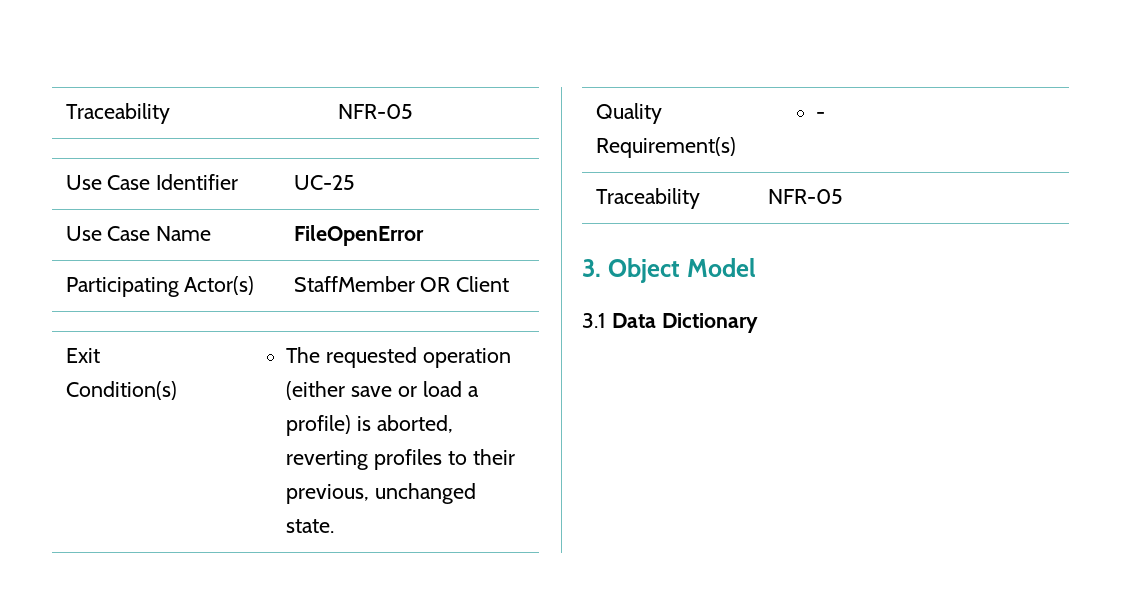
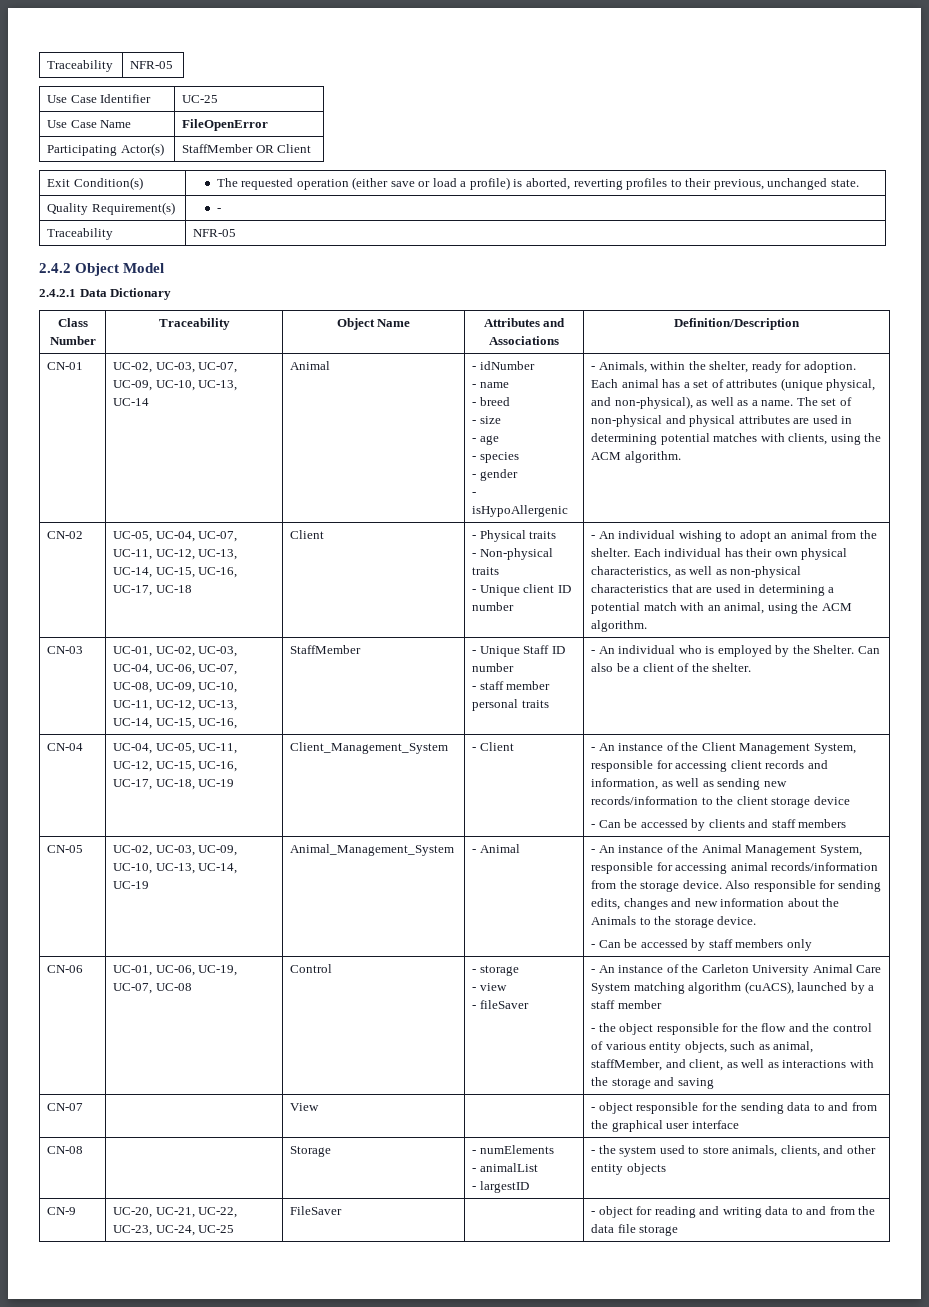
- 3. Object Model
+ 2.4.2 Object Model
- 3.1 Data Dictionary
+ 2.4.2.1 Data Dictionary
+ Class Number | Traceability | Object Name | Attributes and Associations | Definition/Description
+ CN-01 | UC-02, UC-03, UC-07, UC-09, UC-10, UC-13, UC-14 | Animal | - idNumber
+ - name
+ - breed
+ - size
+ - age
+ - species
+ - gender
+ - isHypoAllergenic | - Animals, within the shelter, ready for adoption. Each animal has a set of attributes (unique physical, and non-physical), as well as a name. The set of non-physical and physical attributes are used in determining potential matches with clients, using the ACM algorithm.
+ CN-02 | UC-05, UC-04, UC-07, UC-11, UC-12, UC-13, UC-14, UC-15, UC-16, UC-17, UC-18 | Client | - Physical traits
+ - Non-physical traits
+ - Unique client ID number | - An individual wishing to adopt an animal from the shelter. Each individual has their own physical characteristics, as well as non-physical characteristics that are used in determining a potential match with an animal, using the ACM algorithm.
+ CN-03 | UC-01, UC-02, UC-03, UC-04, UC-06, UC-07, UC-08, UC-09, UC-10, UC-11, UC-12, UC-13, UC-14, UC-15, UC-16, | StaffMember | - Unique Staff ID number
+ - staff member personal traits | - An individual who is employed by the Shelter. Can also be a client of the shelter.
+ CN-04 | UC-04, UC-05, UC-11, UC-12, UC-15, UC-16, UC-17, UC-18, UC-19 | Client_Management_System | - Client | - An instance of the Client Management System, responsible for accessing client records and information, as well as sending new records/information to the client storage device
+ - Can be accessed by clients and staff members
+ CN-05 | UC-02, UC-03, UC-09, UC-10, UC-13, UC-14, UC-19 | Animal_Management_System | - Animal | - An instance of the Animal Management System, responsible for accessing animal records/information from the storage device. Also responsible for sending edits, changes and new information about the Animals to the storage device.
+ - Can be accessed by staff members only
+ CN-06 | UC-01, UC-06, UC-19, UC-07, UC-08 | Control | - storage
+ - view
+ - fileSaver | - An instance of the Carleton University Animal Care System matching algorithm (cuACS), launched by a staff member
+ - the object responsible for the flow and the control of various entity objects, such as animal, staffMember, and client, as well as interactions with the storage and saving
+ CN-07 | | View | | - object responsible for the sending data to and from the graphical user interface
+ CN-08 | | Storage | - numElements
+ - animalList
+ - largestID | - the system used to store animals, clients, and other entity objects
+ CN-9 | UC-20, UC-21, UC-22, UC-23, UC-24, UC-25 | FileSaver | | - object for reading and writing data to and from the data file storage

